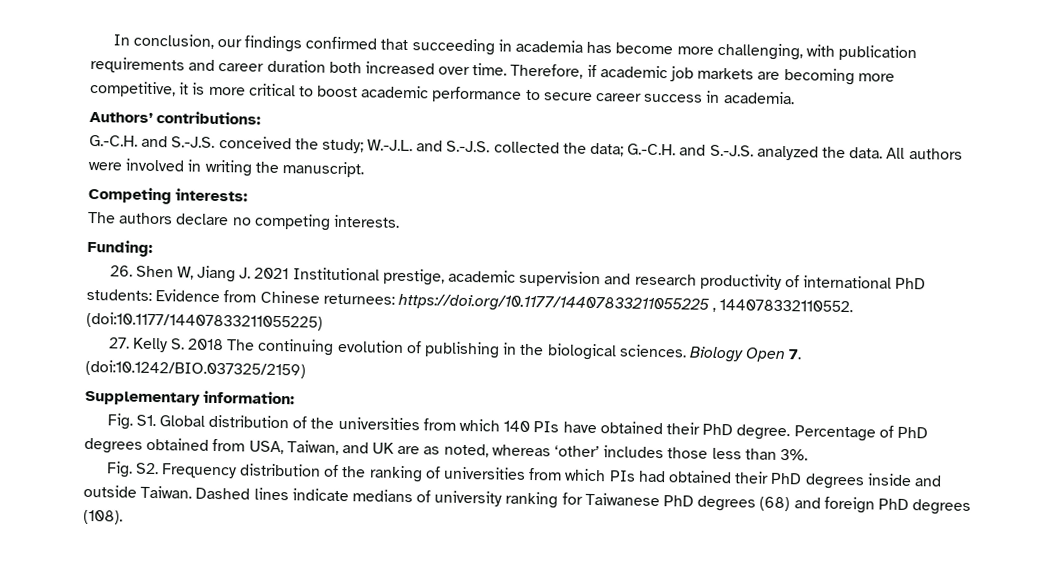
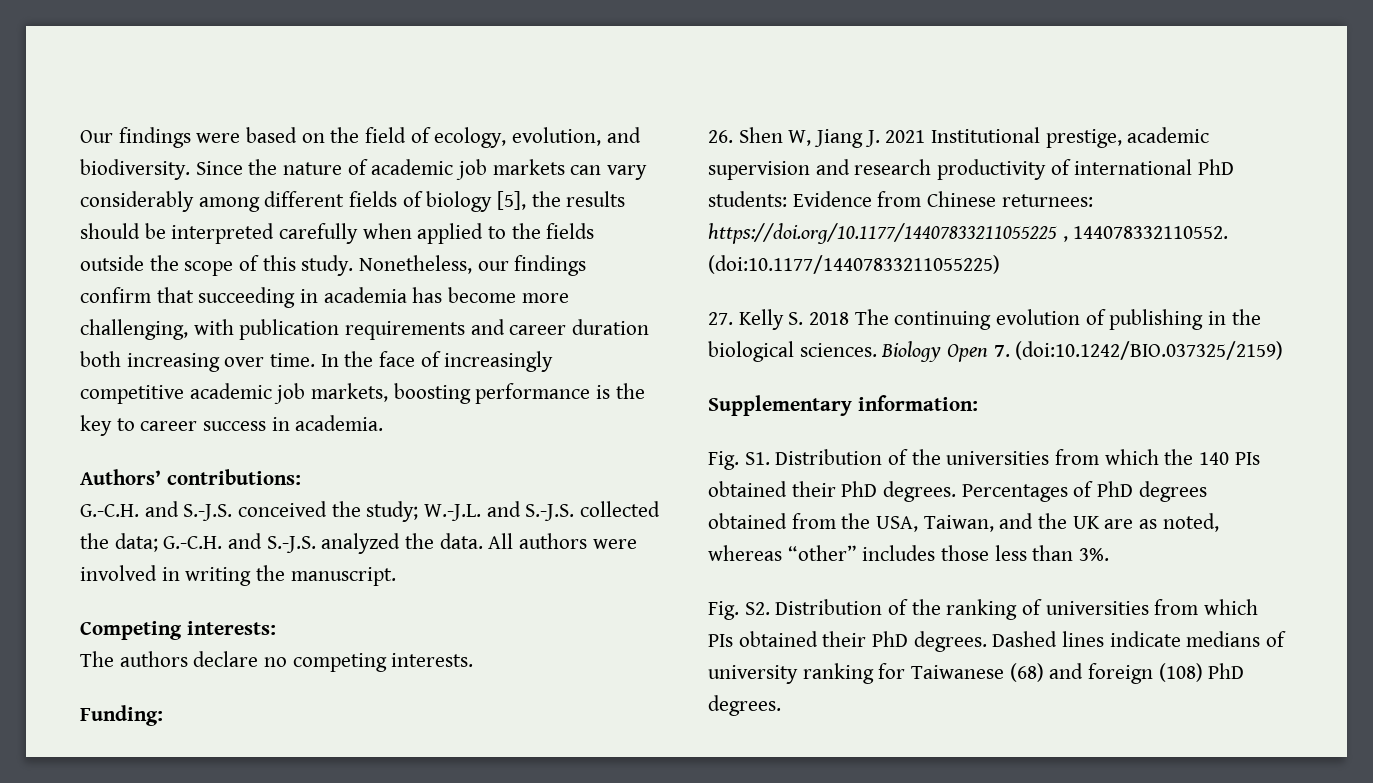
- In conclusion, our findings confirmed that succeeding in academia has become more challenging, with publication requirements and career duration both increased over time.
+ Our findings were based on the field of ecology, evolution, and biodiversity. Since the nature of academic job markets can vary considerably among different fields of biology [5], the results should be interpreted carefully when applied to the fields outside the scope of this study. Nonetheless, our findings confirm that succeeding in academia has become more challenging, with publication requirements and career duration both increasing over time.
- Therefore, if academic job markets are becoming more competitive, it is more critical to boost academic performance to secure career success in academia.
+ In the face of increasingly competitive academic job markets, boosting performance is the key to career success in academia.
- Fig. S1. Global distribution of the universities from which 140 PIs have obtained their PhD degree. Percentage of PhD degrees obtained from USA, Taiwan, and UK are as noted, whereas ‘other’ includes those less than 3%.
+ Fig. S1. Distribution of the universities from which the 140 PIs obtained their PhD degrees. Percentages of PhD degrees obtained from the USA, Taiwan, and the UK are as noted, whereas “other” includes those less than 3%.
- Fig. S2. Frequency distribution of the ranking of universities from which PIs had obtained their PhD degrees inside and outside Taiwan.
+ Fig. S2. Distribution of the ranking of universities from which PIs obtained their PhD degrees.
- Dashed lines indicate medians of university ranking for Taiwanese PhD degrees (68) and foreign PhD degrees (108).
+ Dashed lines indicate medians of university ranking for Taiwanese (68) and foreign (108) PhD degrees.

